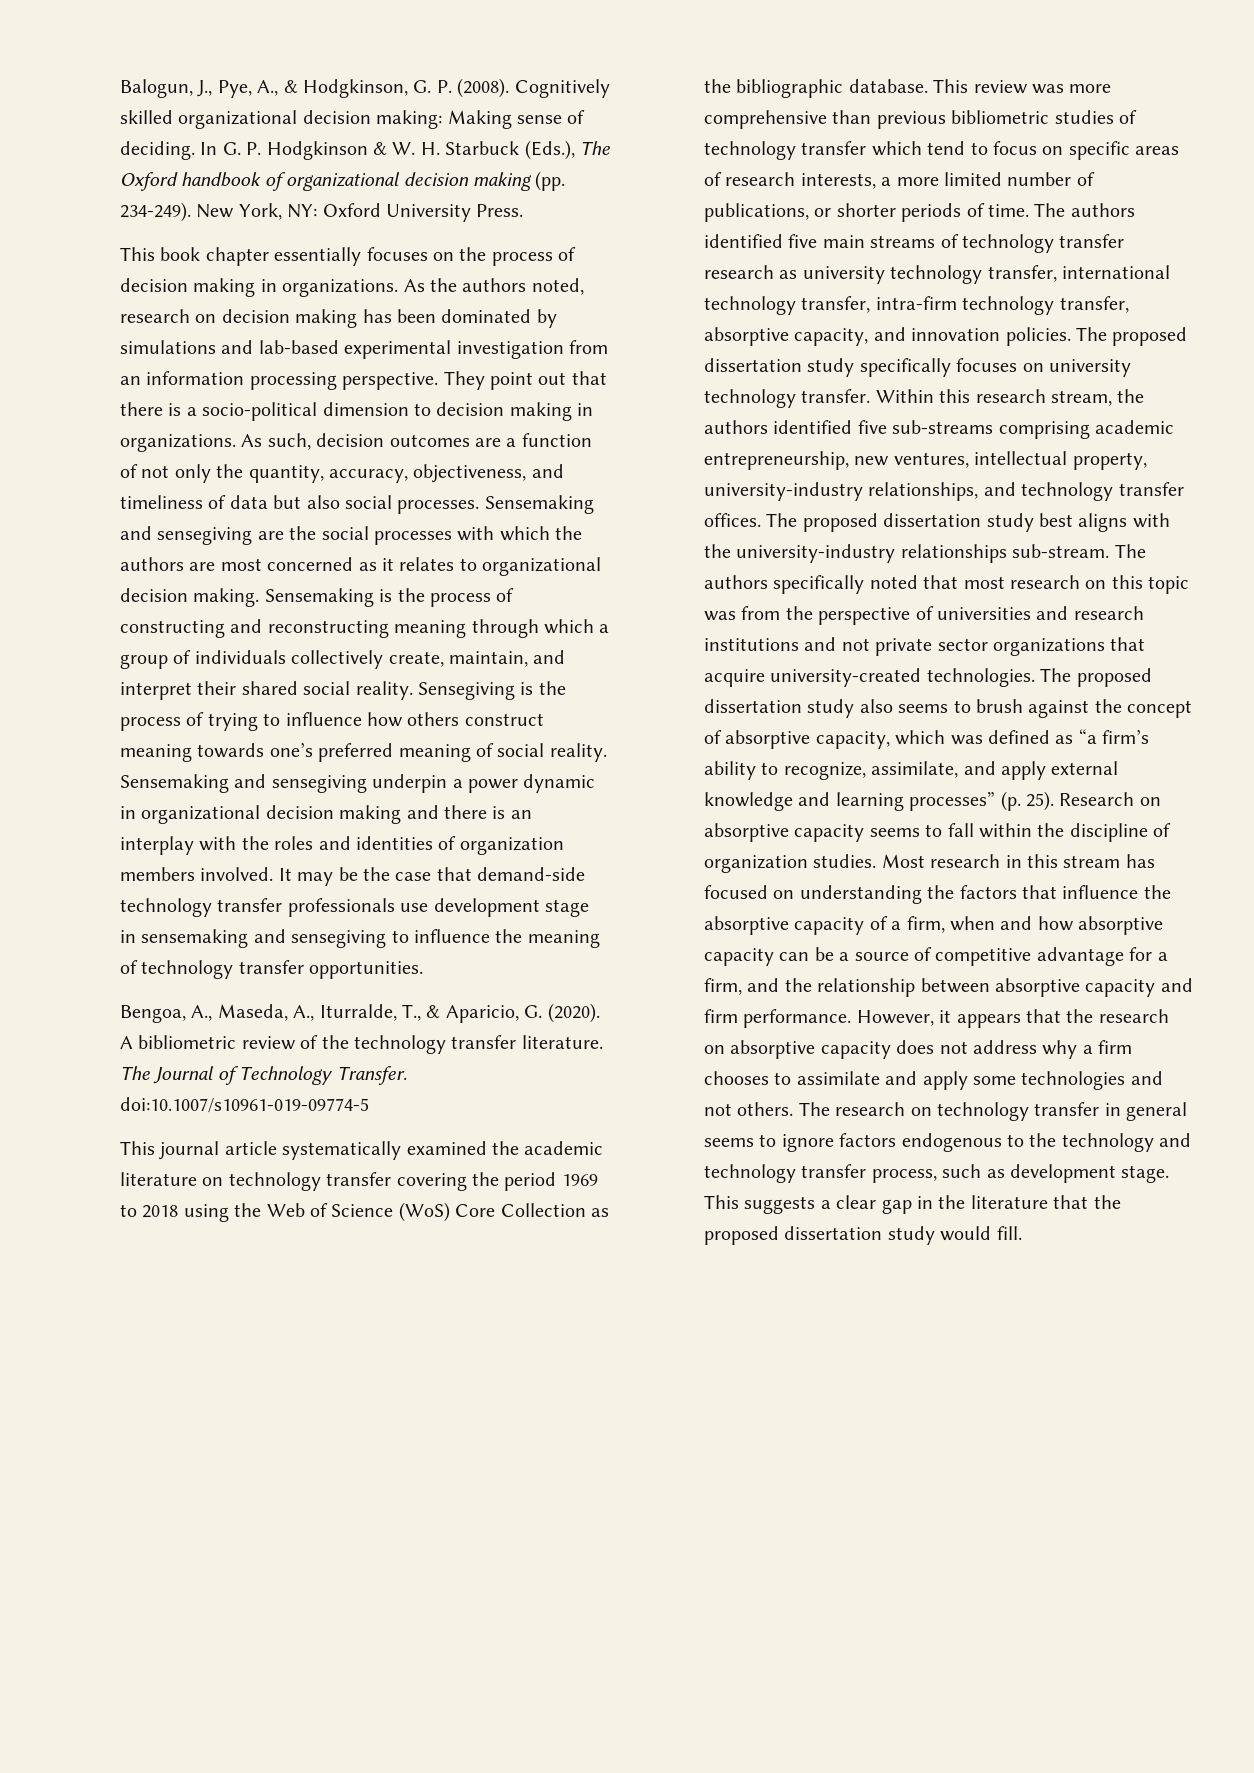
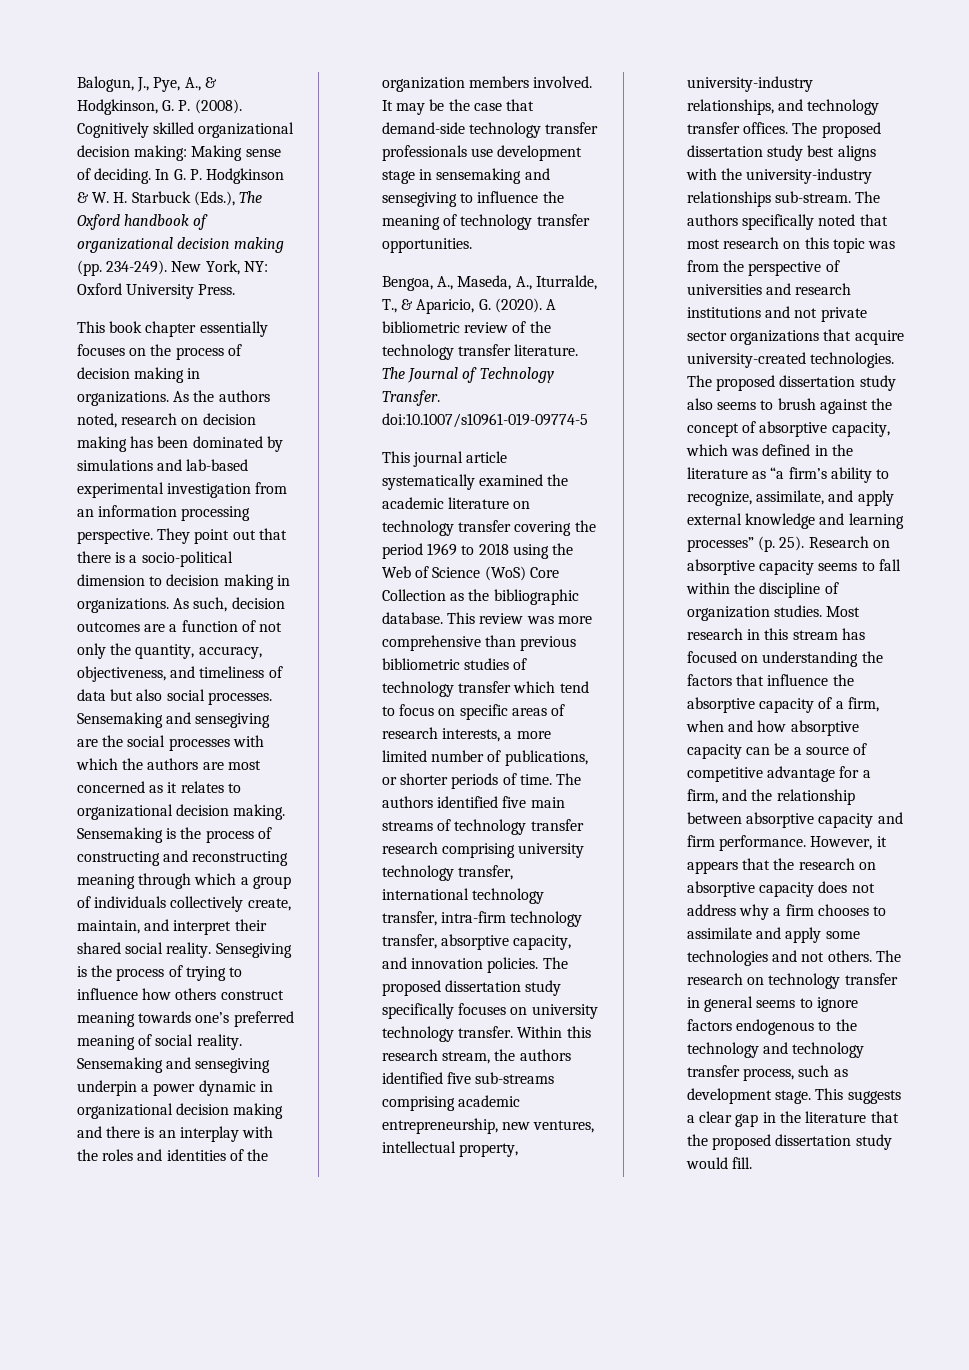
- Sensemaking and sensegiving underpin a power dynamic in organizational decision making and there is an interplay with the roles and identities of organization members involved.
+ Sensemaking and sensegiving underpin a power dynamic in organizational decision making and there is an interplay with the roles and identities of the organization members involved.
- The authors identified five main streams of technology transfer research as university technology transfer, international technology transfer, intra-firm technology transfer, absorptive capacity, and innovation policies.
+ The authors identified five main streams of technology transfer research comprising university technology transfer, international technology transfer, intra-firm technology transfer, absorptive capacity, and innovation policies.
- The proposed dissertation study also seems to brush against the concept of absorptive capacity, which was defined as “a firm’s ability to recognize, assimilate, and apply external knowledge and learning processes” (p. 25).
+ The proposed dissertation study also seems to brush against the concept of absorptive capacity, which was defined in the literature as “a firm’s ability to recognize, assimilate, and apply external knowledge and learning processes” (p. 25).

